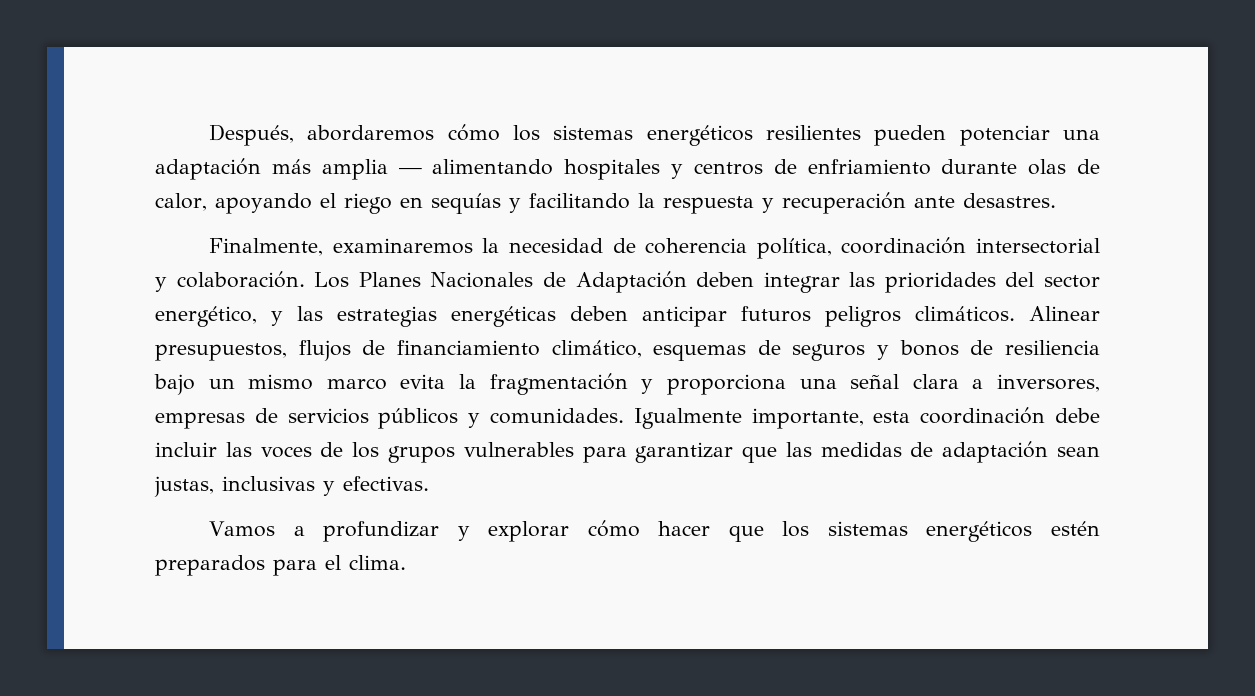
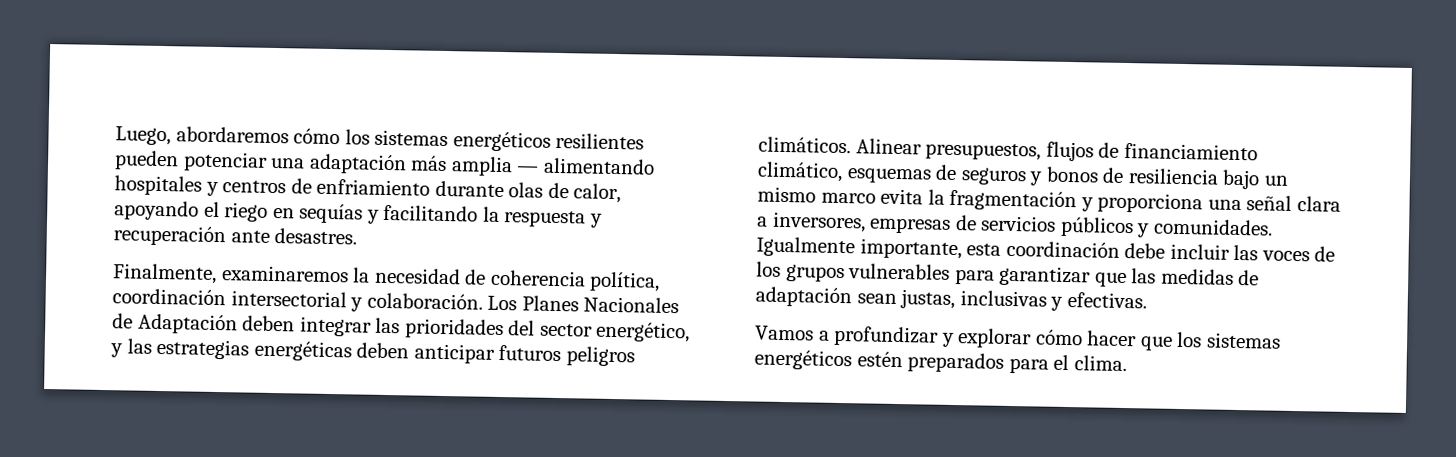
- Después, abordaremos cómo los sistemas energéticos resilientes pueden potenciar una adaptación más amplia — alimentando hospitales y centros de enfriamiento durante olas de calor, apoyando el riego en sequías y facilitando la respuesta y recuperación ante desastres.
+ Luego, abordaremos cómo los sistemas energéticos resilientes pueden potenciar una adaptación más amplia — alimentando hospitales y centros de enfriamiento durante olas de calor, apoyando el riego en sequías y facilitando la respuesta y recuperación ante desastres.

